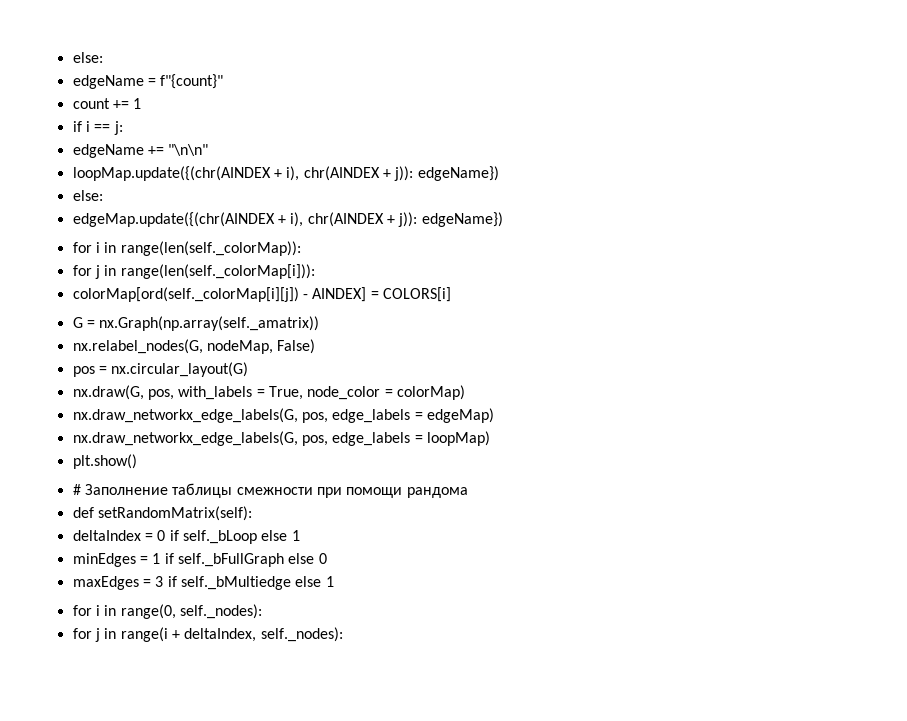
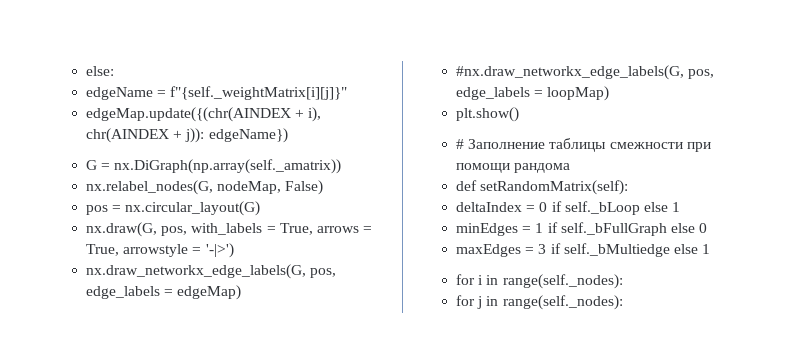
- edgeName = f"{count}"
- count += 1
- if i == j:
- edgeName += "\n\n"
- loopMap.update({(chr(AINDEX + i), chr(AINDEX + j)): edgeName})
- else:
+ edgeName = f"{self._weightMatrix[i][j]}"
- for i in range(len(self._colorMap)):
- for j in range(len(self._colorMap[i])):
- colorMap[ord(self._colorMap[i][j]) - AINDEX] = COLORS[i]
- G = nx.Graph(np.array(self._amatrix))
+ G = nx.DiGraph(np.array(self._amatrix))
- nx.draw(G, pos, with_labels = True, node_color = colorMap)
+ nx.draw(G, pos, with_labels = True, arrows = True, arrowstyle = '-|>')
- nx.draw_networkx_edge_labels(G, pos, edge_labels = loopMap)
+ #nx.draw_networkx_edge_labels(G, pos, edge_labels = loopMap)
- for i in range(0, self._nodes):
- for j in range(i + deltaIndex, self._nodes):
+ for i in range(self._nodes):
+ for j in range(self._nodes):

